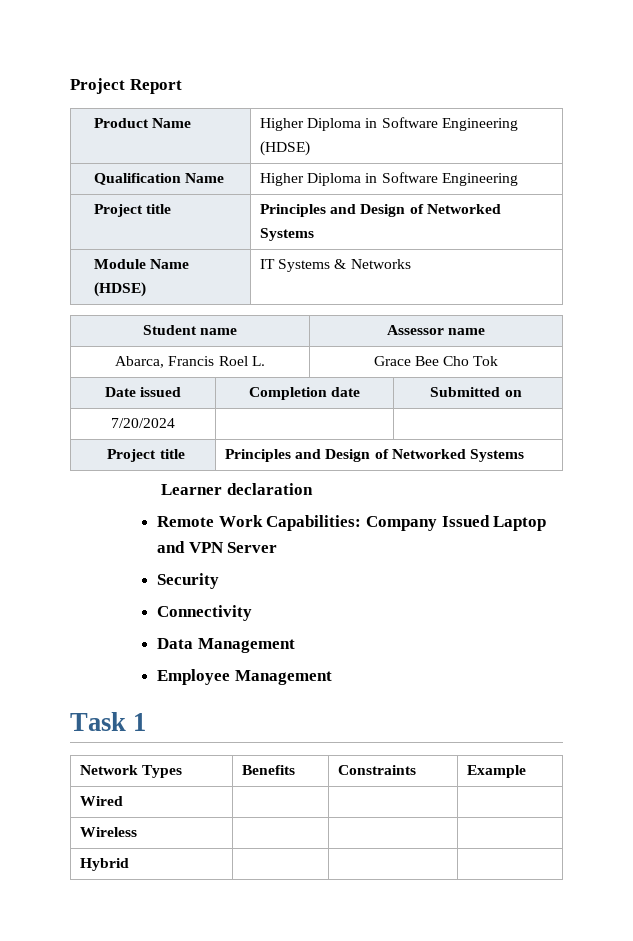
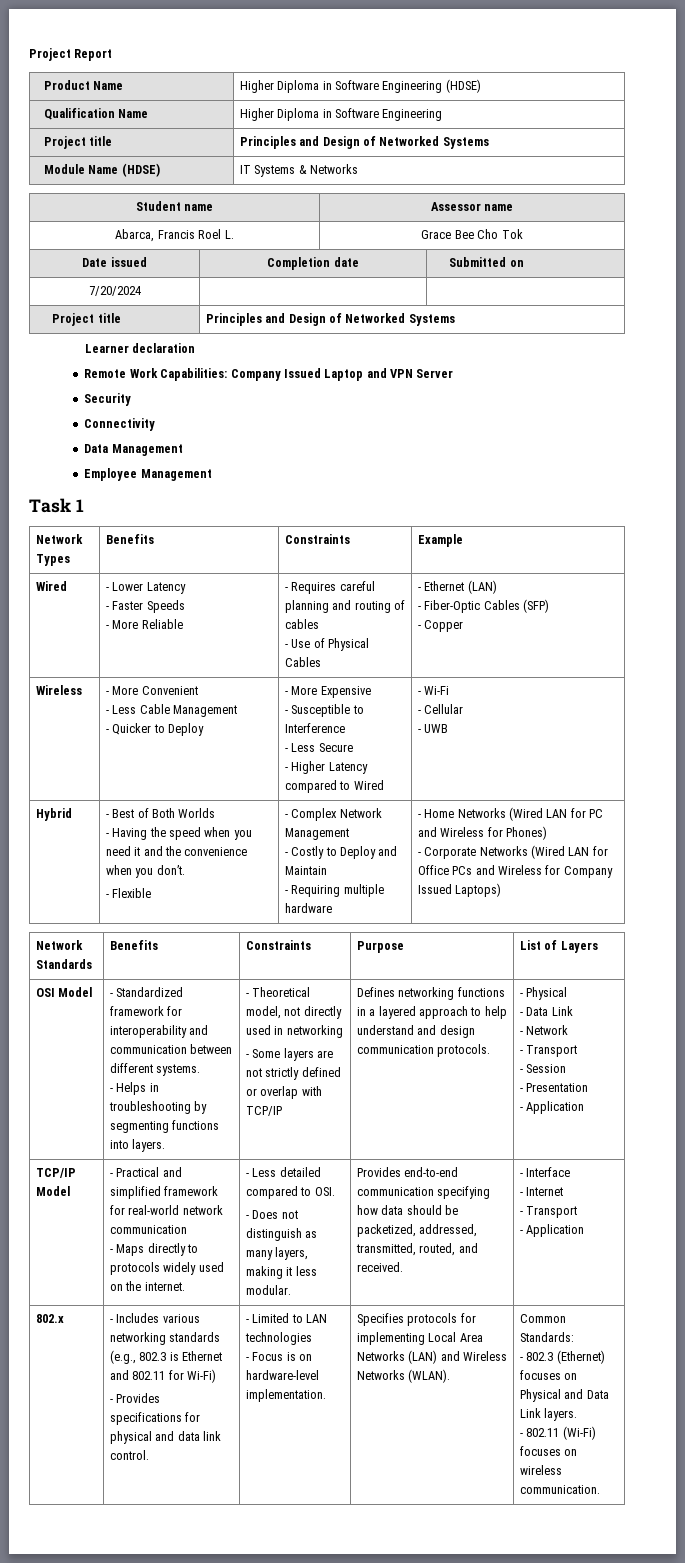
- Wired | | |
- Wireless | | |
- Hybrid | | |
+ Wired | - Lower Latency
+ - Faster Speeds
+ - More Reliable | - Requires careful planning and routing of cables
+ - Use of Physical Cables | - Ethernet (LAN)
+ - Fiber-Optic Cables (SFP)
+ - Copper
+ Wireless | - More Convenient
+ - Less Cable Management
+ - Quicker to Deploy | - More Expensive
+ - Susceptible to Interference
+ - Less Secure
+ - Higher Latency compared to Wired | - Wi-Fi
+ - Cellular
+ - UWB
+ Hybrid | - Best of Both Worlds
+ - Having the speed when you need it and the convenience when you don’t.
+ - Flexible | - Complex Network Management
+ - Costly to Deploy and Maintain
+ - Requiring multiple hardware | - Home Networks (Wired LAN for PC and Wireless for Phones)
+ - Corporate Networks (Wired LAN for Office PCs and Wireless for Company Issued Laptops)
+ Network Standards | Benefits | Constraints | Purpose | List of Layers
+ OSI Model | - Standardized framework for interoperability and communication between different systems.
+ - Helps in troubleshooting by segmenting functions into layers. | - Theoretical model, not directly used in networking
+ - Some layers are not strictly defined or overlap with TCP/IP | Defines networking functions in a layered approach to help understand and design communication protocols. | - Physical
+ - Data Link
+ - Network
+ - Transport
+ - Session
+ - Presentation
+ - Application
+ TCP/IP Model | - Practical and simplified framework for real-world network communication
+ - Maps directly to protocols widely used on the internet. | - Less detailed compared to OSI.
+ - Does not distinguish as many layers, making it less modular. | Provides end-to-end communication specifying how data should be packetized, addressed, transmitted, routed, and received. | - Interface
+ - Internet
+ - Transport
+ - Application
+ 802.x | - Includes various networking standards (e.g., 802.3 is Ethernet and 802.11 for Wi-Fi)
+ - Provides specifications for physical and data link control. | - Limited to LAN technologies
+ - Focus is on hardware-level implementation. | Specifies protocols for implementing Local Area Networks (LAN) and Wireless Networks (WLAN). | Common Standards:
+ - 802.3 (Ethernet) focuses on Physical and Data Link layers.
+ - 802.11 (Wi-Fi) focuses on wireless communication.

